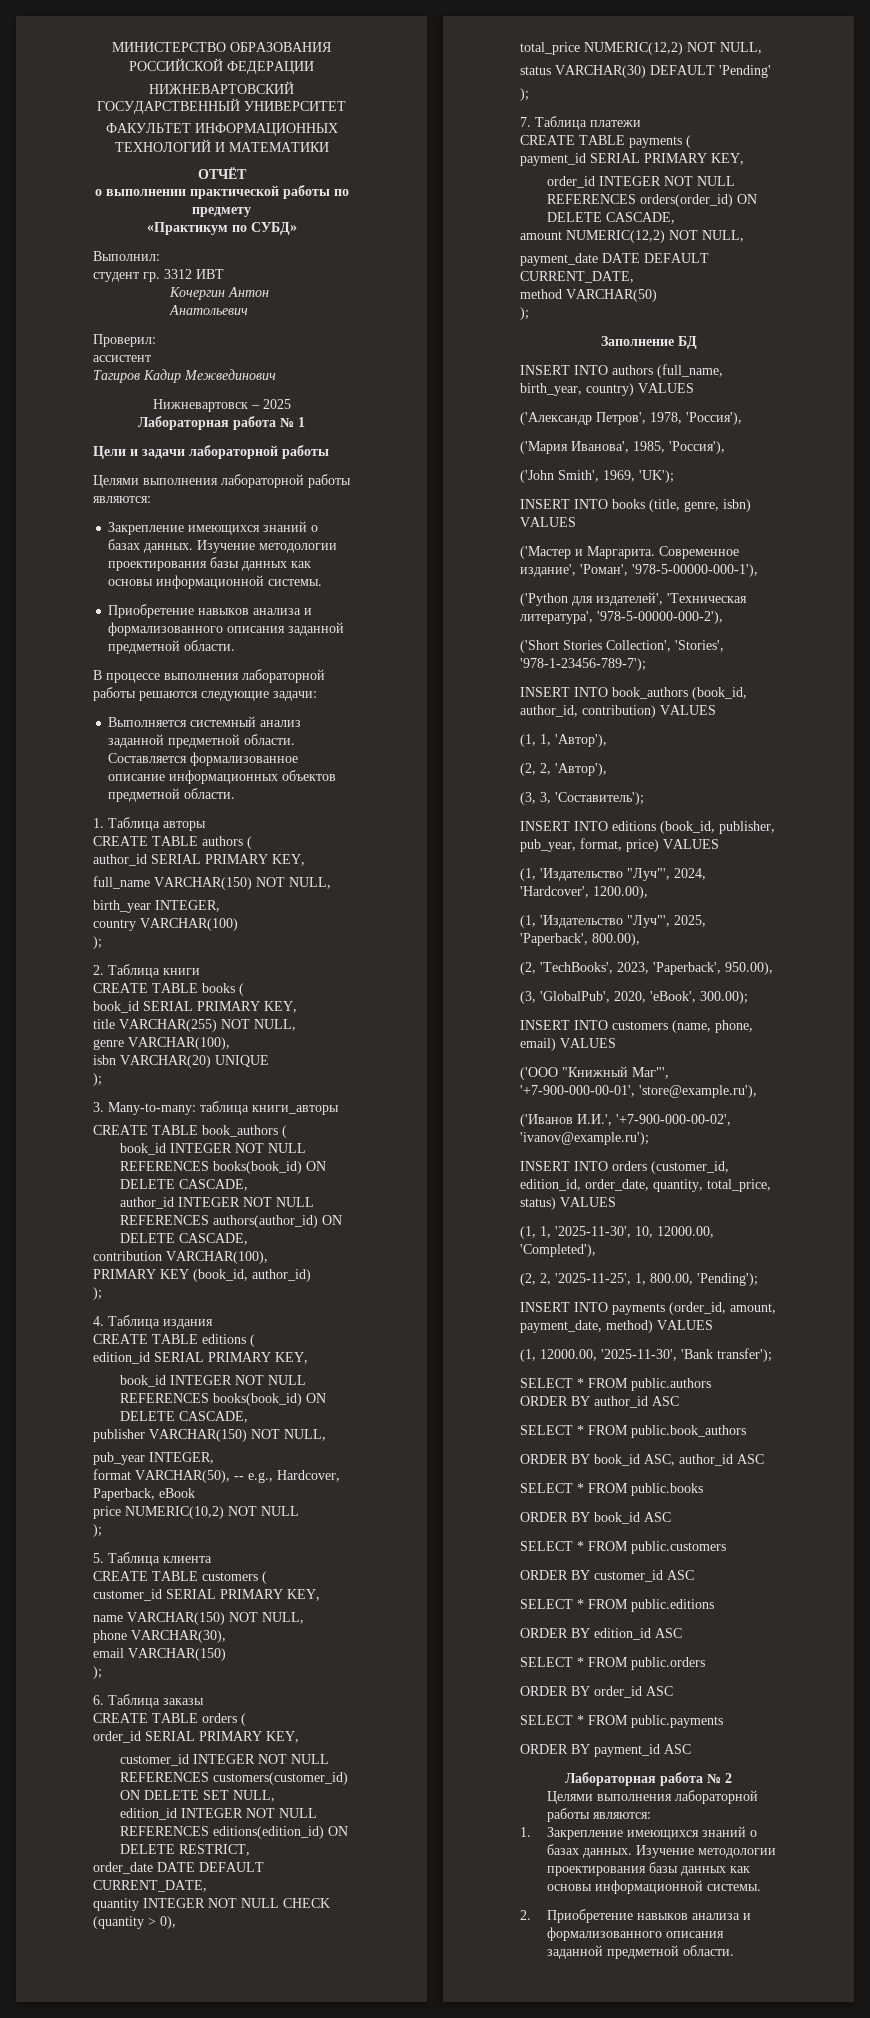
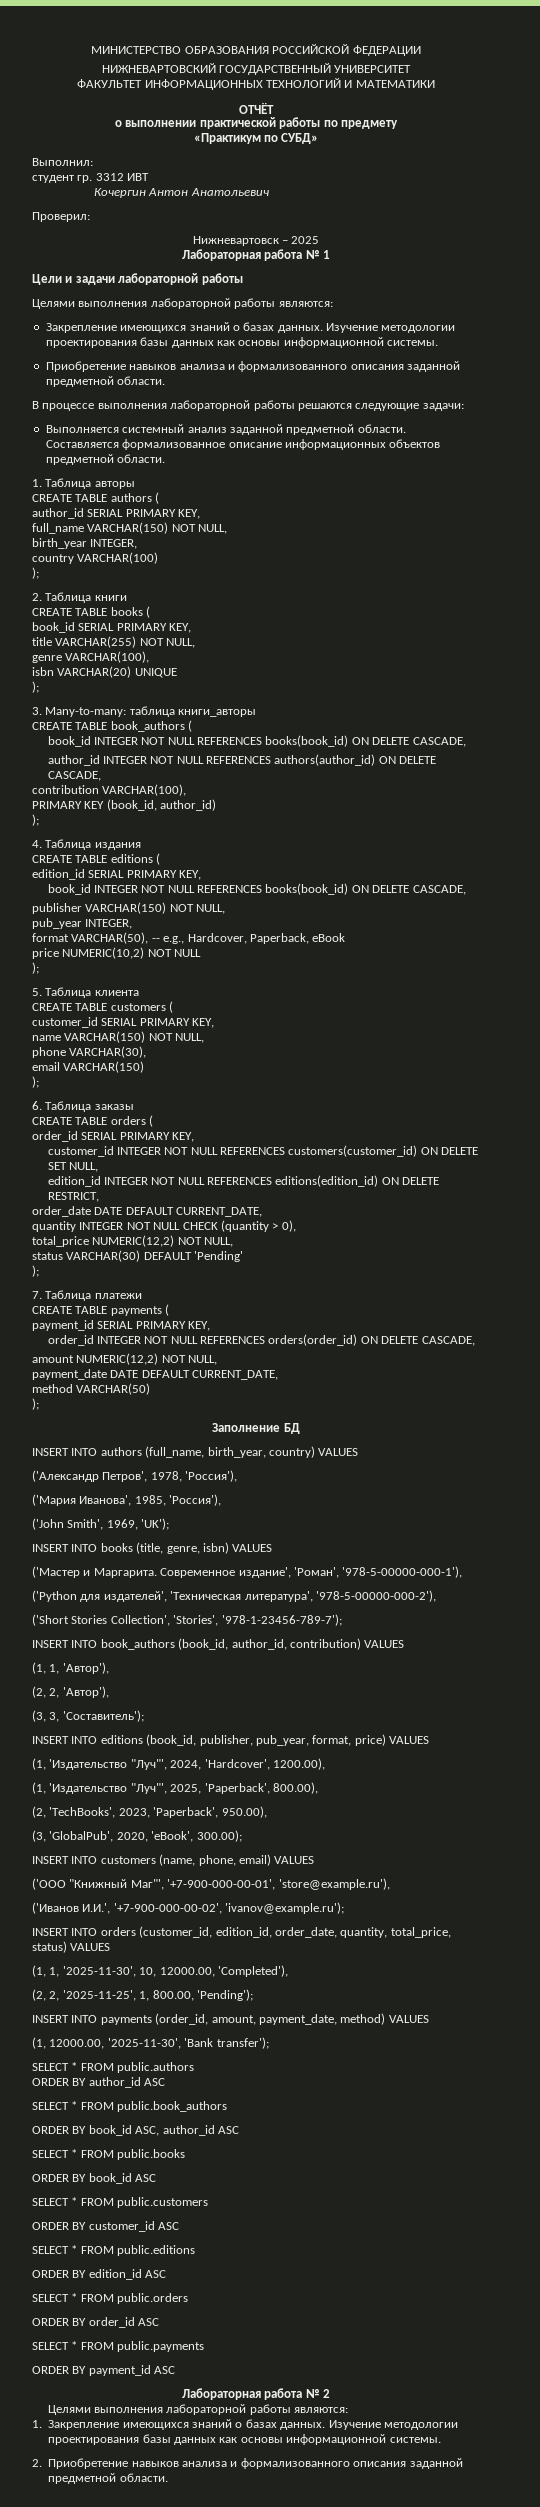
- ассистент
- Тагиров Кадир Межвединович

